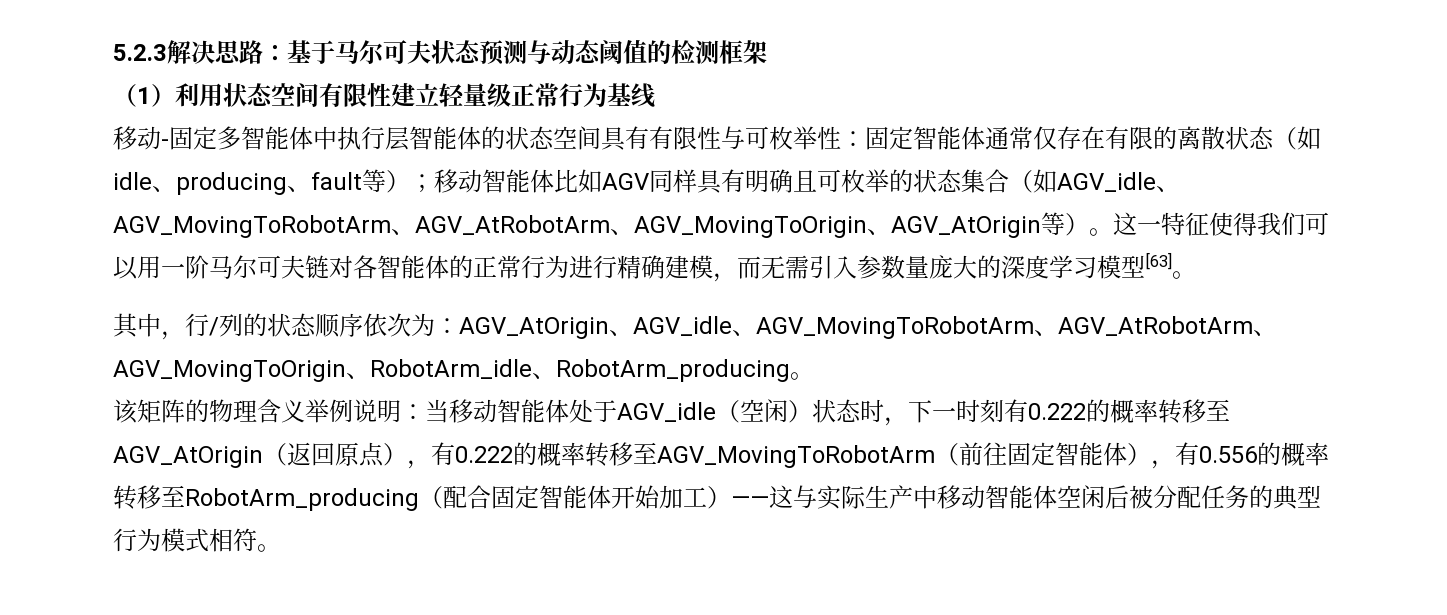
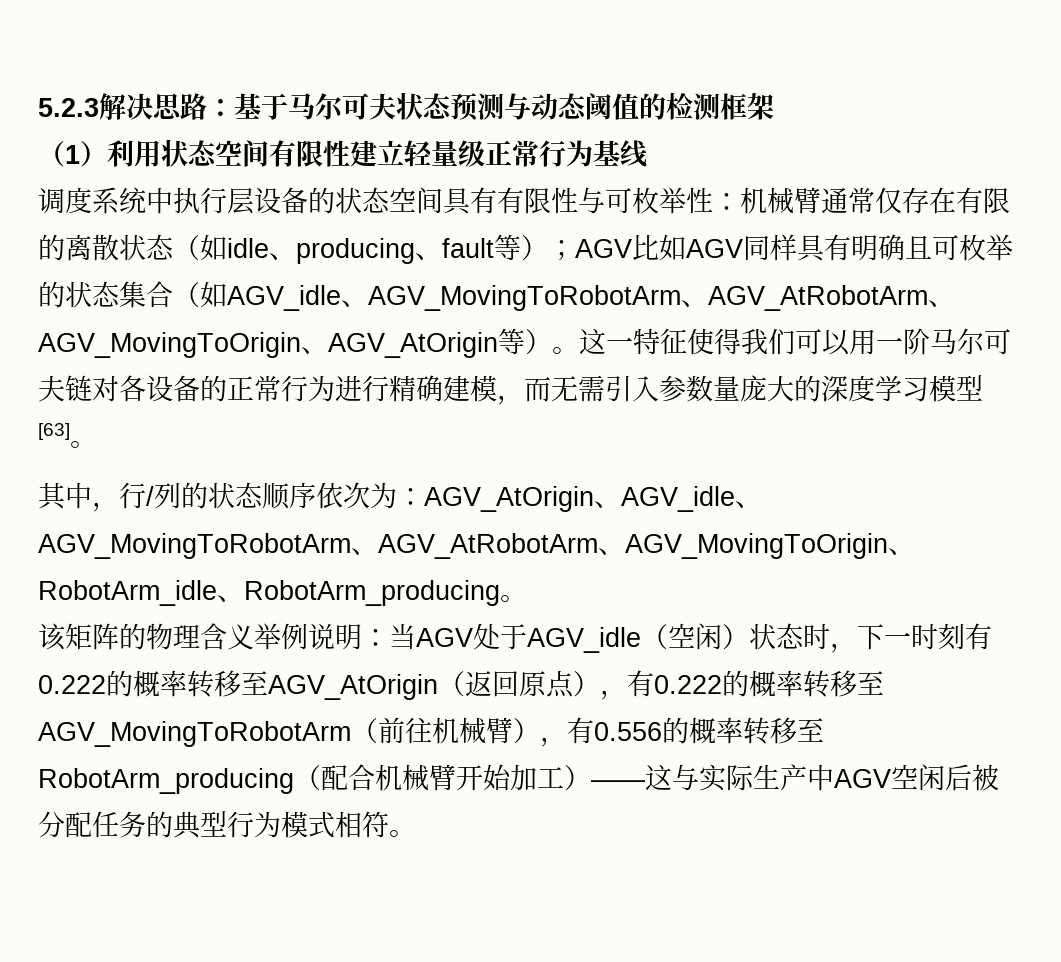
- 移动-固定多智能体中执行层智能体的状态空间具有有限性与可枚举性：固定智能体通常仅存在有限的离散状态（如idle、producing、fault等）；移动智能体比如AGV同样具有明确且可枚举的状态集合（如AGV_idle、AGV_MovingToRobotArm、AGV_AtRobotArm、AGV_MovingToOrigin、AGV_AtOrigin等）。
+ 调度系统中执行层设备的状态空间具有有限性与可枚举性：机械臂通常仅存在有限的离散状态（如idle、producing、fault等）；AGV比如AGV同样具有明确且可枚举的状态集合（如AGV_idle、AGV_MovingToRobotArm、AGV_AtRobotArm、AGV_MovingToOrigin、AGV_AtOrigin等）。
- 这一特征使得我们可以用一阶马尔可夫链对各智能体的正常行为进行精确建模，而无需引入参数量庞大的深度学习模型[63]。
+ 这一特征使得我们可以用一阶马尔可夫链对各设备的正常行为进行精确建模，而无需引入参数量庞大的深度学习模型[63]。
- 该矩阵的物理含义举例说明：当移动智能体处于AGV_idle（空闲）状态时，下一时刻有0.222的概率转移至AGV_AtOrigin（返回原点），有0.222的概率转移至AGV_MovingToRobotArm（前往固定智能体），有0.556的概率转移至RobotArm_producing（配合固定智能体开始加工）——这与实际生产中移动智能体空闲后被分配任务的典型行为模式相符。
+ 该矩阵的物理含义举例说明：当AGV处于AGV_idle（空闲）状态时，下一时刻有0.222的概率转移至AGV_AtOrigin（返回原点），有0.222的概率转移至AGV_MovingToRobotArm（前往机械臂），有0.556的概率转移至RobotArm_producing（配合机械臂开始加工）——这与实际生产中AGV空闲后被分配任务的典型行为模式相符。

